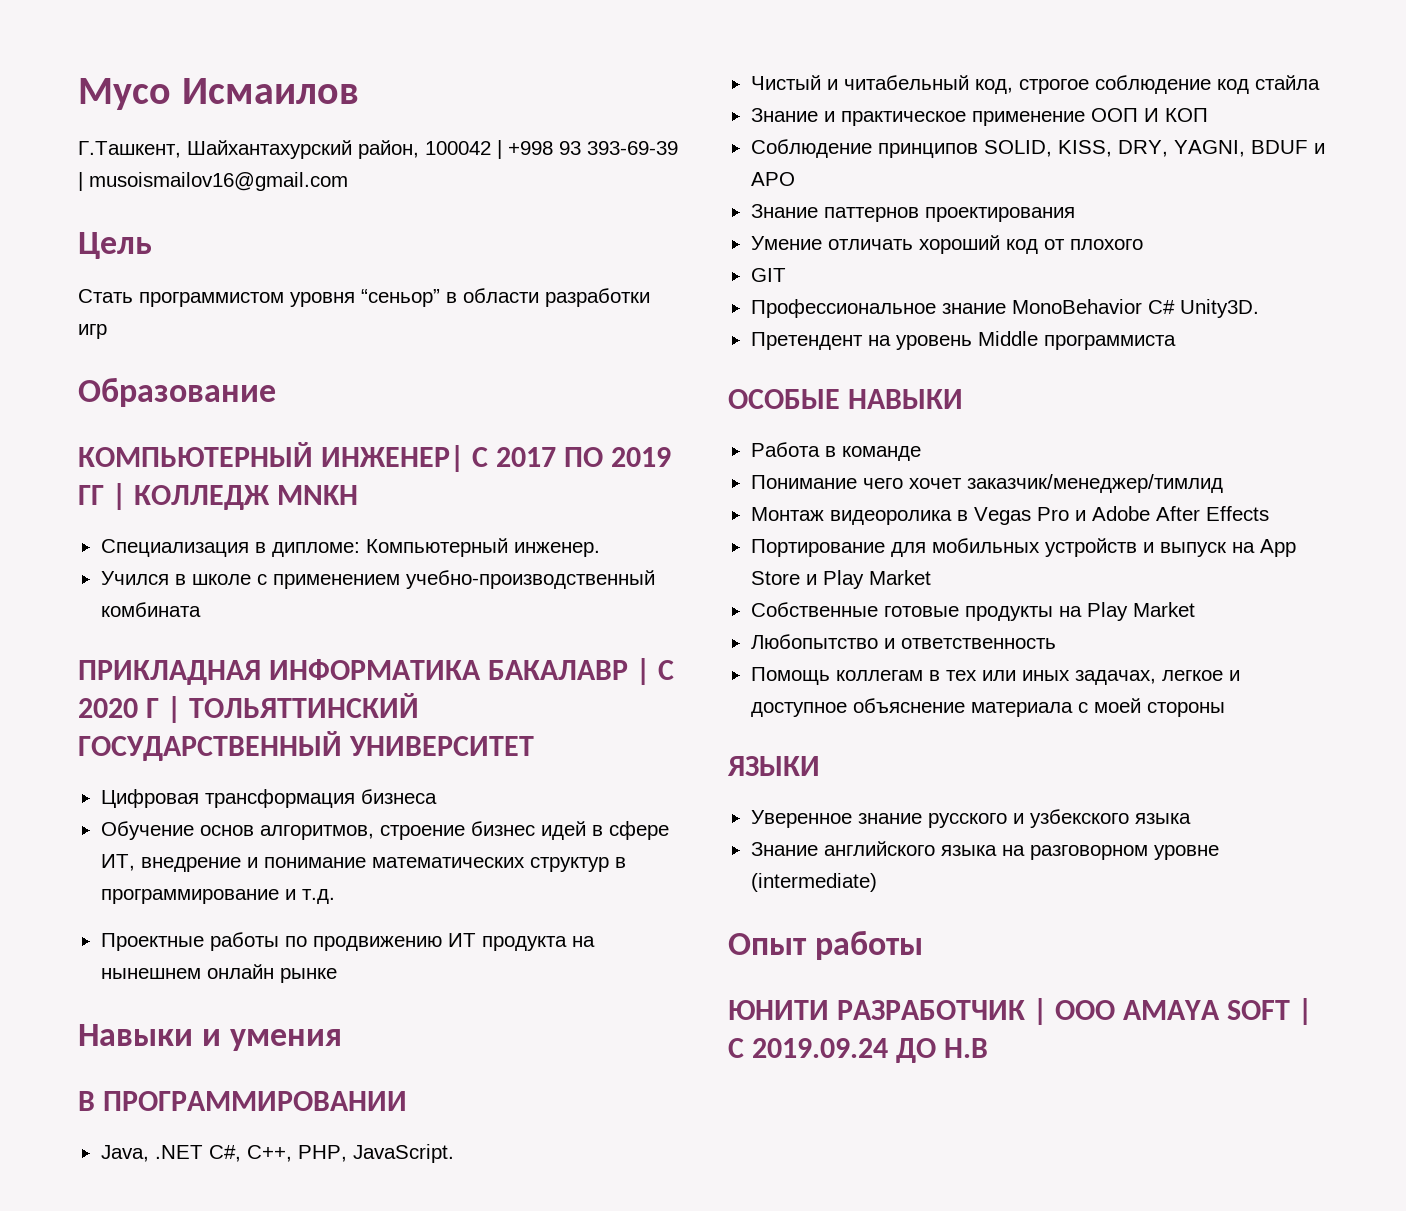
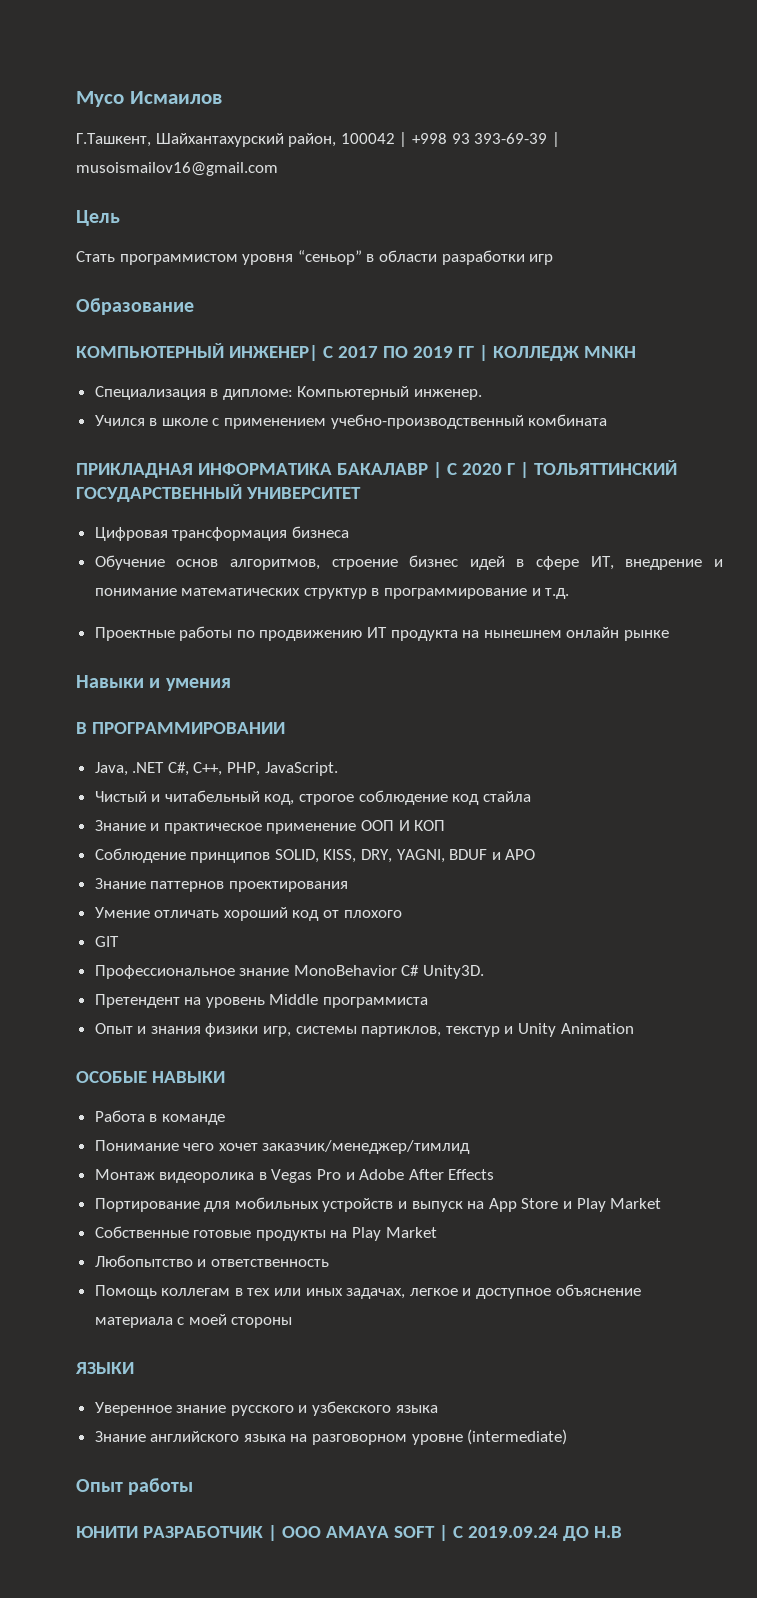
+ Опыт и знания физики игр, системы партиклов, текстур и Unity Animation

